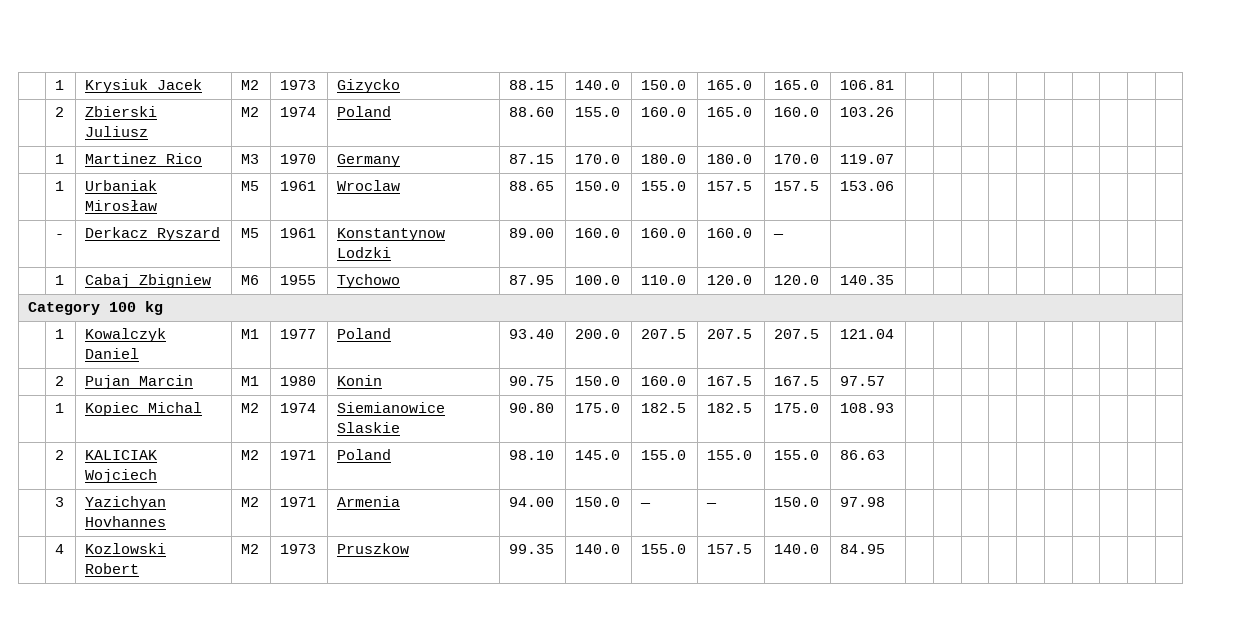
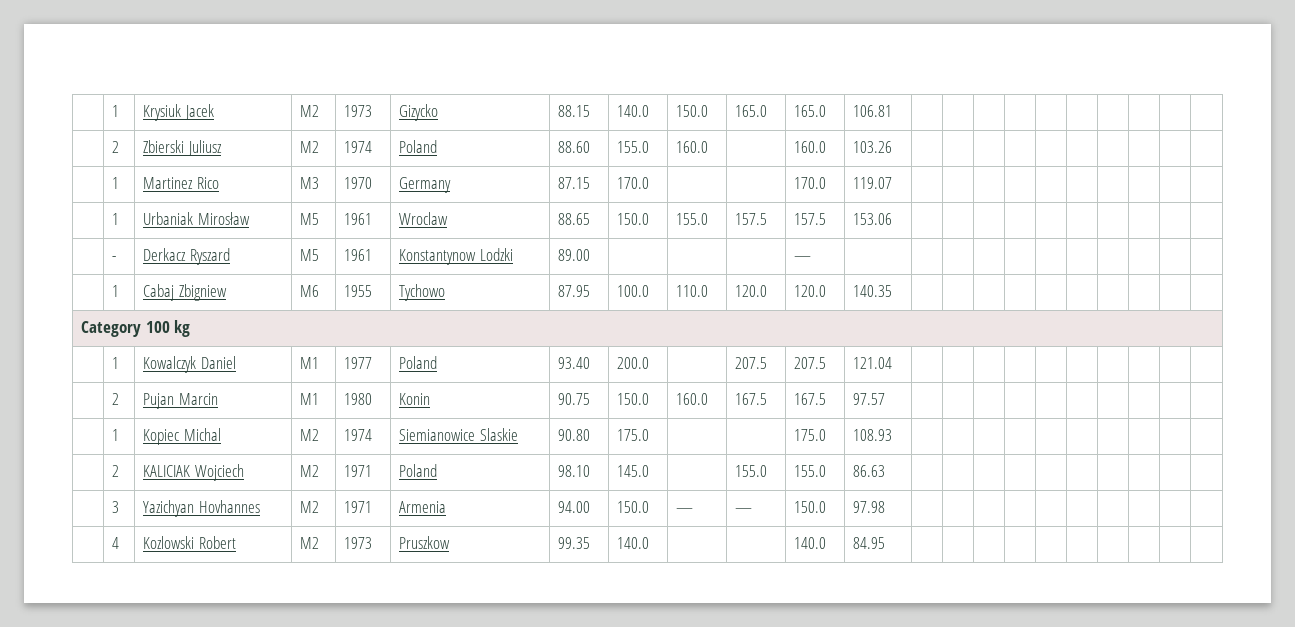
- | 2 | Zbierski Juliusz | M2 | 1974 | Poland | 88.60 | 155.0 | 160.0 | 165.0 | 160.0 | 103.26 | | | | | | | | | |
+ | 2 | Zbierski Juliusz | M2 | 1974 | Poland | 88.60 | 155.0 | 160.0 | | 160.0 | 103.26 | | | | | | | | | |
- | 1 | Martinez Rico | M3 | 1970 | Germany | 87.15 | 170.0 | 180.0 | 180.0 | 170.0 | 119.07 | | | | | | | | | |
+ | 1 | Martinez Rico | M3 | 1970 | Germany | 87.15 | 170.0 | | | 170.0 | 119.07 | | | | | | | | | |
- | - | Derkacz Ryszard | M5 | 1961 | Konstantynow Lodzki | 89.00 | 160.0 | 160.0 | 160.0 | — | | | | | | | | | | |
+ | - | Derkacz Ryszard | M5 | 1961 | Konstantynow Lodzki | 89.00 | | | | — | | | | | | | | | | |
- | 1 | Kowalczyk Daniel | M1 | 1977 | Poland | 93.40 | 200.0 | 207.5 | 207.5 | 207.5 | 121.04 | | | | | | | | | |
+ | 1 | Kowalczyk Daniel | M1 | 1977 | Poland | 93.40 | 200.0 | | 207.5 | 207.5 | 121.04 | | | | | | | | | |
- | 1 | Kopiec Michal | M2 | 1974 | Siemianowice Slaskie | 90.80 | 175.0 | 182.5 | 182.5 | 175.0 | 108.93 | | | | | | | | | |
+ | 1 | Kopiec Michal | M2 | 1974 | Siemianowice Slaskie | 90.80 | 175.0 | | | 175.0 | 108.93 | | | | | | | | | |
- | 2 | KALICIAK Wojciech | M2 | 1971 | Poland | 98.10 | 145.0 | 155.0 | 155.0 | 155.0 | 86.63 | | | | | | | | | |
+ | 2 | KALICIAK Wojciech | M2 | 1971 | Poland | 98.10 | 145.0 | | 155.0 | 155.0 | 86.63 | | | | | | | | | |
- | 4 | Kozlowski Robert | M2 | 1973 | Pruszkow | 99.35 | 140.0 | 155.0 | 157.5 | 140.0 | 84.95 | | | | | | | | | |
+ | 4 | Kozlowski Robert | M2 | 1973 | Pruszkow | 99.35 | 140.0 | | | 140.0 | 84.95 | | | | | | | | | |

